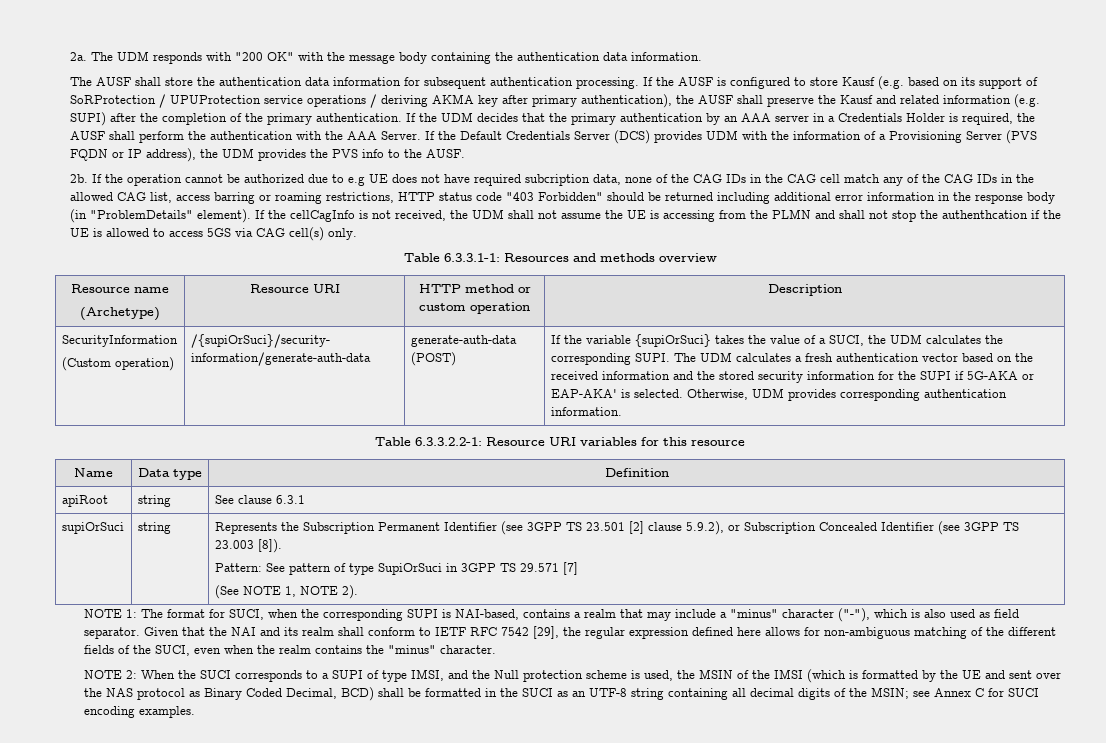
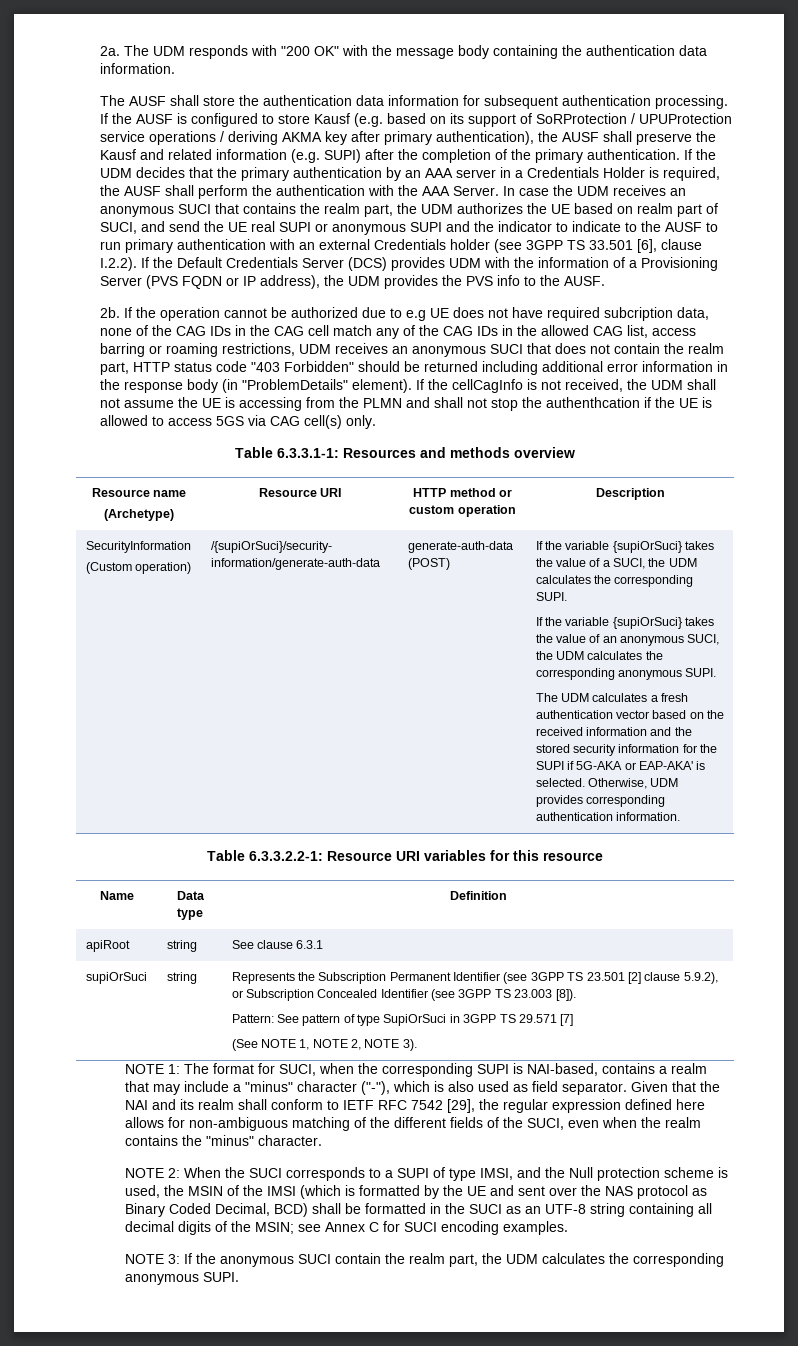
- If the Default Credentials Server (DCS) provides UDM with the information of a Provisioning Server (PVS FQDN or IP address), the UDM provides the PVS info to the AUSF.
+ In case the UDM receives an anonymous SUCI that contains the realm part, the UDM authorizes the UE based on realm part of SUCI, and send the UE real SUPI or anonymous SUPI and the indicator to indicate to the AUSF to run primary authentication with an external Credentials holder (see 3GPP TS 33.501 [6], clause I.2.2). If the Default Credentials Server (DCS) provides UDM with the information of a Provisioning Server (PVS FQDN or IP address), the UDM provides the PVS info to the AUSF.
- If the operation cannot be authorized due to e.g UE does not have required subcription data, none of the CAG IDs in the CAG cell match any of the CAG IDs in the allowed CAG list, access barring or roaming restrictions, HTTP status code "403 Forbidden" should be returned including additional error information in the response body (in "ProblemDetails" element).
+ If the operation cannot be authorized due to e.g UE does not have required subcription data, none of the CAG IDs in the CAG cell match any of the CAG IDs in the allowed CAG list, access barring or roaming restrictions, UDM receives an anonymous SUCI that does not contain the realm part, HTTP status code "403 Forbidden" should be returned including additional error information in the response body (in "ProblemDetails" element).
- If the variable {supiOrSuci} takes the value of a SUCI, the UDM calculates the corresponding SUPI. The UDM calculates a fresh authentication vector based on the received information and the stored security information for the SUPI if 5G-AKA or EAP-AKA' is selected.
+ If the variable {supiOrSuci} takes the value of a SUCI, the UDM calculates the corresponding SUPI.
+ If the variable {supiOrSuci} takes the value of an anonymous SUCI, the UDM calculates the corresponding anonymous SUPI.
+ The UDM calculates a fresh authentication vector based on the received information and the stored security information for the SUPI if 5G-AKA or EAP-AKA' is selected.
- (See NOTE 1, NOTE 2).
+ (See NOTE 1, NOTE 2, NOTE 3).
+ NOTE 3: If the anonymous SUCI contain the realm part, the UDM calculates the corresponding anonymous SUPI.

